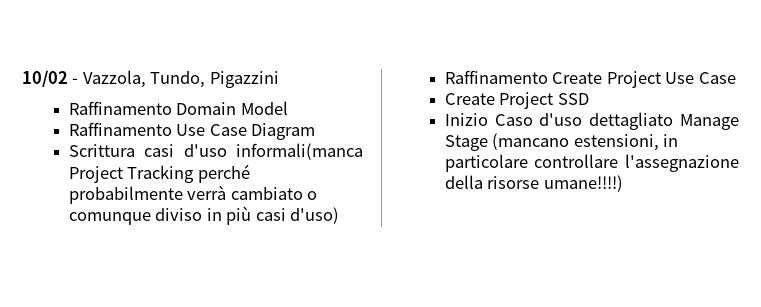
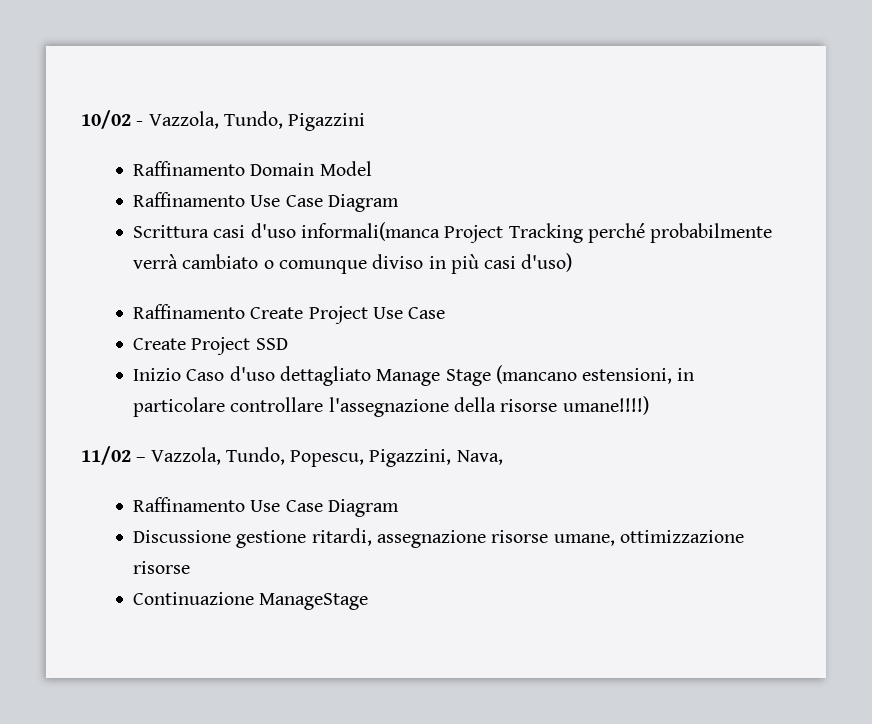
+ 11/02 – Vazzola, Tundo, Popescu, Pigazzini, Nava,
+ Raffinamento Use Case Diagram
+ Discussione gestione ritardi, assegnazione risorse umane, ottimizzazione risorse
+ Continuazione ManageStage

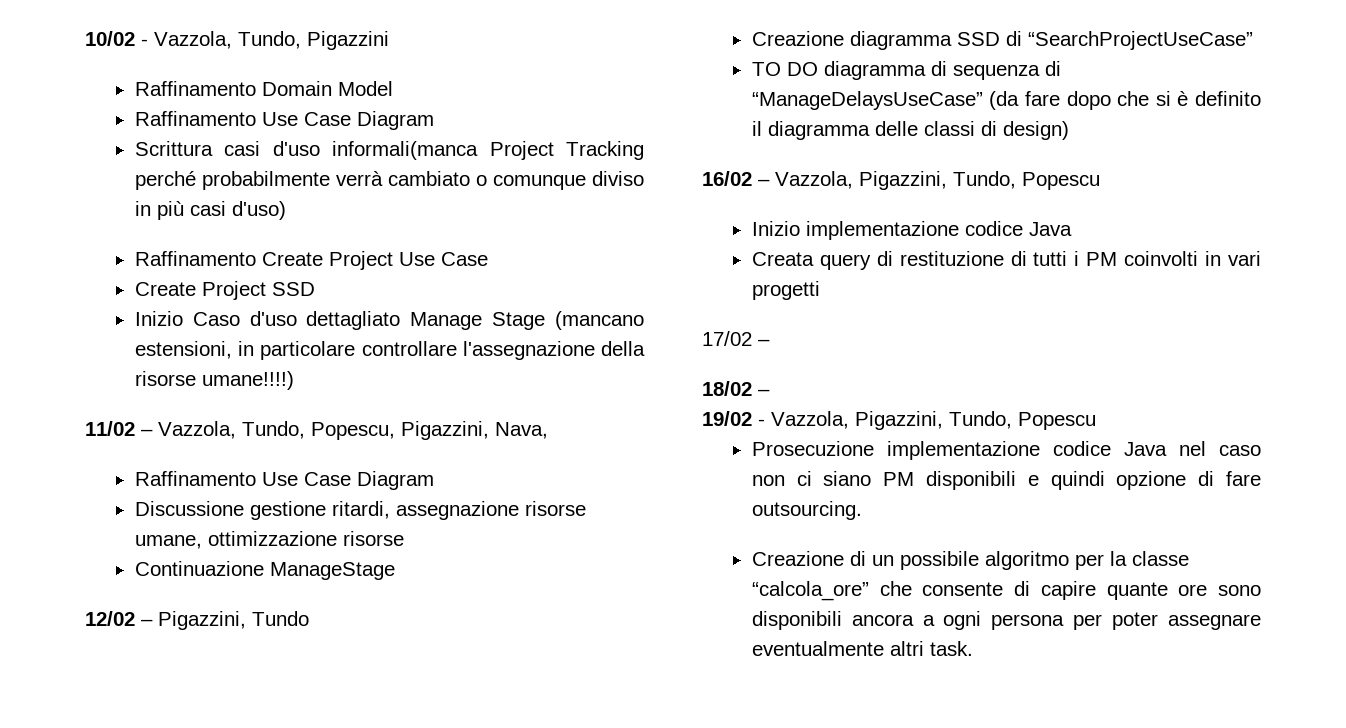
+ 12/02 – Pigazzini, Tundo
+ Creazione diagramma SSD di “SearchProjectUseCase”
+ TO DO diagramma di sequenza di “ManageDelaysUseCase” (da fare dopo che si è definito il diagramma delle classi di design)
+ 16/02 – Vazzola, Pigazzini, Tundo, Popescu
+ Inizio implementazione codice Java
+ Creata query di restituzione di tutti i PM coinvolti in vari progetti
+ 17/02 –
+ 18/02 –
+ 19/02 - Vazzola, Pigazzini, Tundo, Popescu
+ Prosecuzione implementazione codice Java nel caso non ci siano PM disponibili e quindi opzione di fare outsourcing.
+ Creazione di un possibile algoritmo per la classe “calcola_ore” che consente di capire quante ore sono disponibili ancora a ogni persona per poter assegnare eventualmente altri task.

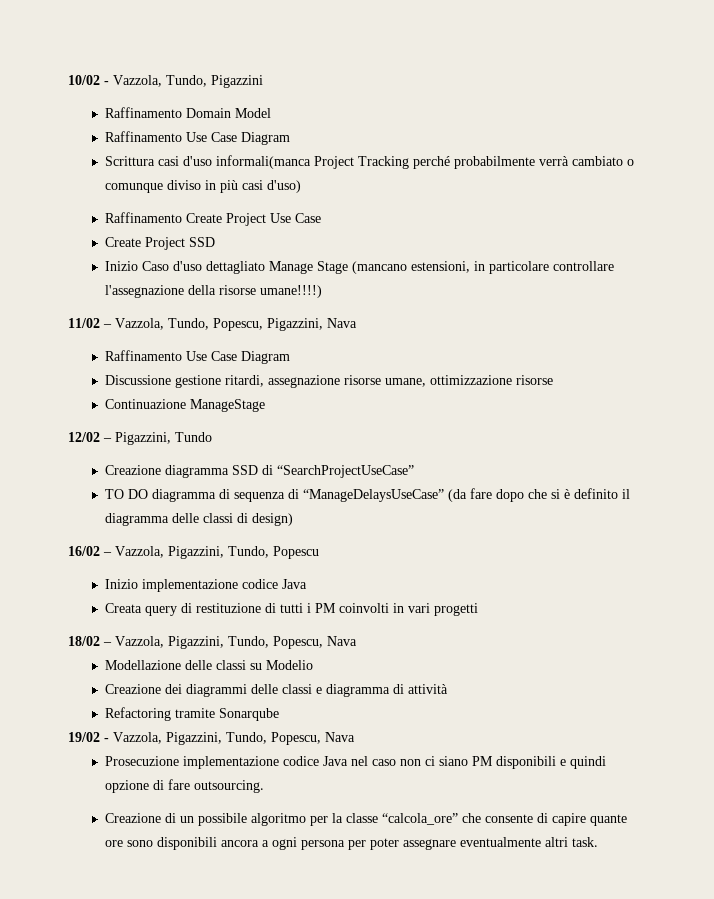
- 11/02 – Vazzola, Tundo, Popescu, Pigazzini, Nava,
+ 11/02 – Vazzola, Tundo, Popescu, Pigazzini, Nava
- 17/02 –
- 18/02 –
+ 18/02 – Vazzola, Pigazzini, Tundo, Popescu, Nava
+ Modellazione delle classi su Modelio
+ Creazione dei diagrammi delle classi e diagramma di attività
+ Refactoring tramite Sonarqube
- 19/02 - Vazzola, Pigazzini, Tundo, Popescu
+ 19/02 - Vazzola, Pigazzini, Tundo, Popescu, Nava

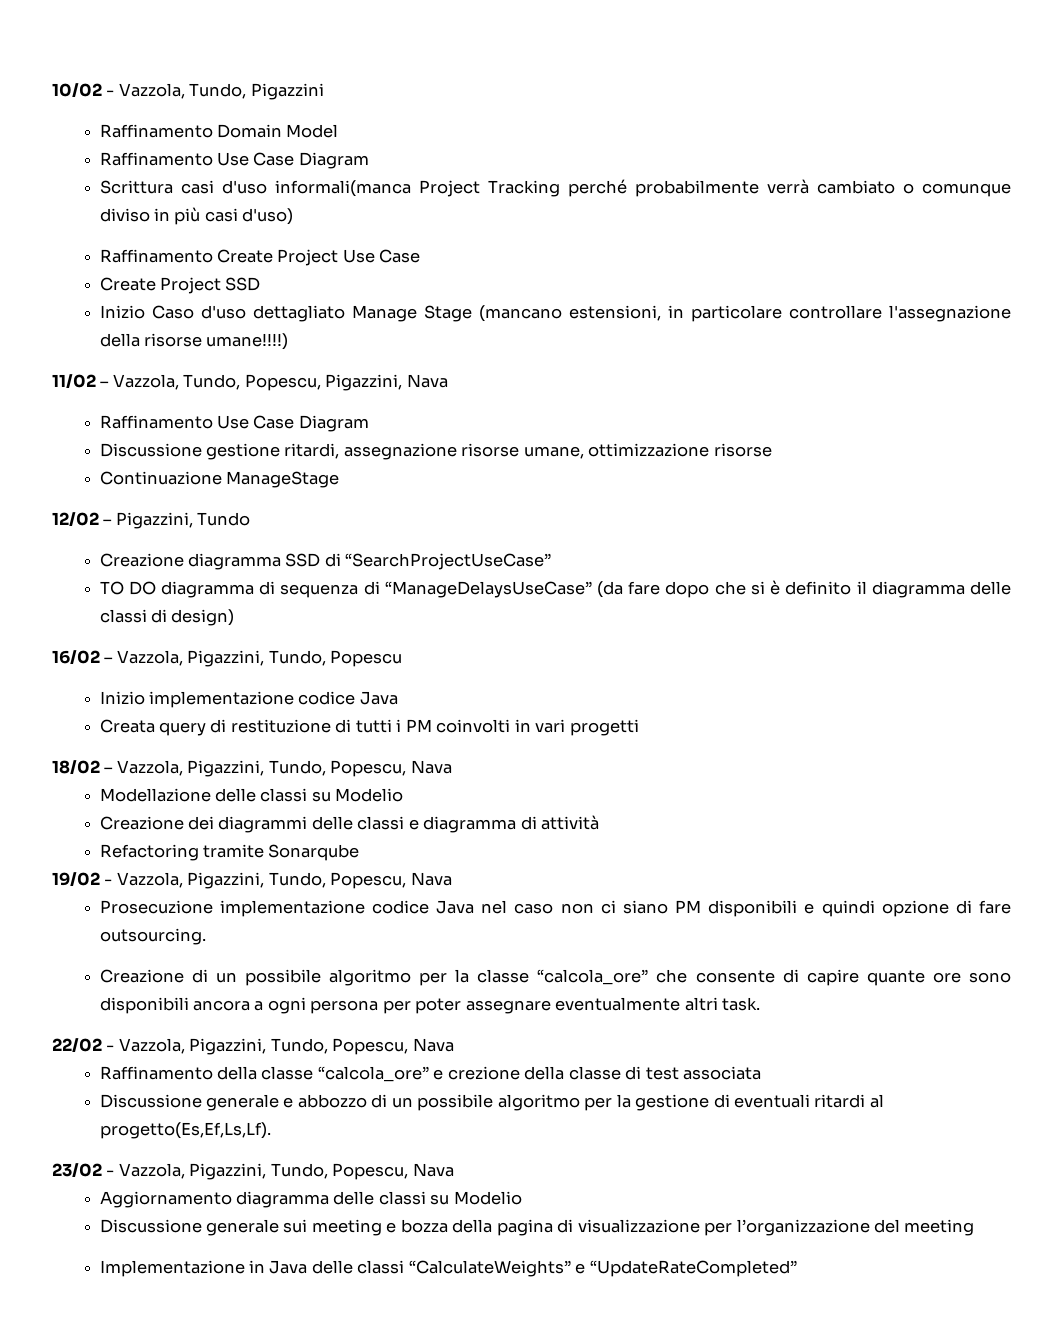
+ 22/02 - Vazzola, Pigazzini, Tundo, Popescu, Nava
+ Raffinamento della classe “calcola_ore” e crezione della classe di test associata
+ Discussione generale e abbozzo di un possibile algoritmo per la gestione di eventuali ritardi al progetto(Es,Ef,Ls,Lf).
+ 23/02 - Vazzola, Pigazzini, Tundo, Popescu, Nava
+ Aggiornamento diagramma delle classi su Modelio
+ Discussione generale sui meeting e bozza della pagina di visualizzazione per l’organizzazione del meeting
+ Implementazione in Java delle classi “CalculateWeights” e “UpdateRateCompleted”

